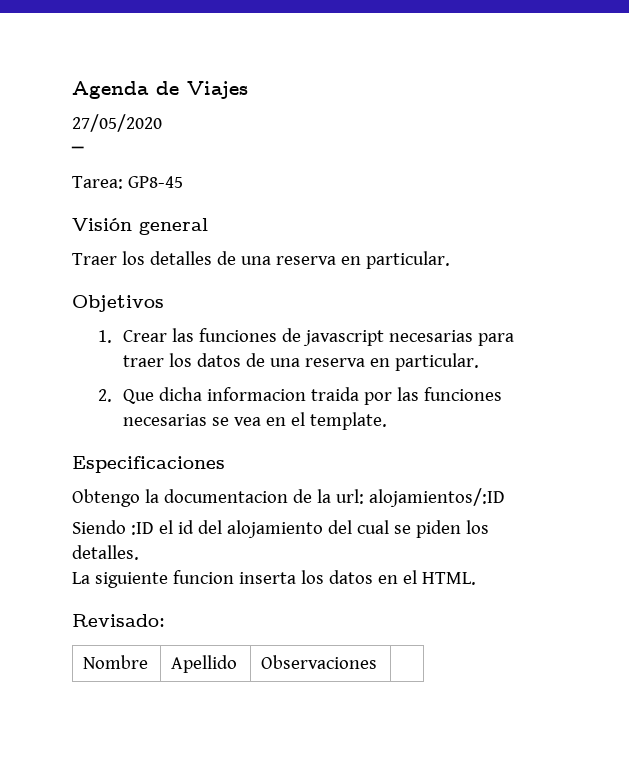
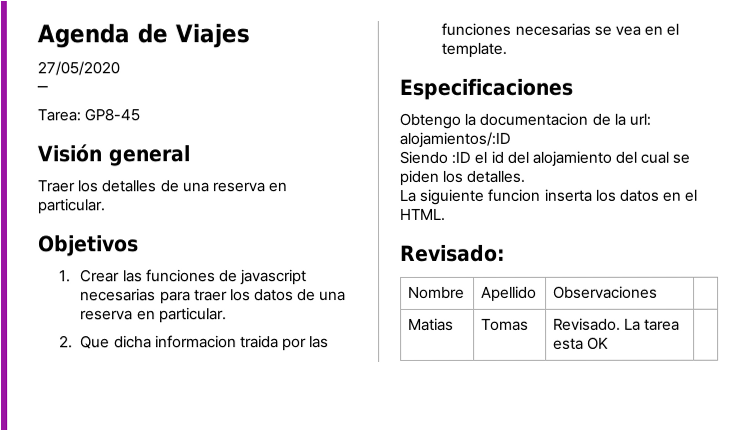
+ Matias | Tomas | Revisado. La tarea esta OK |

